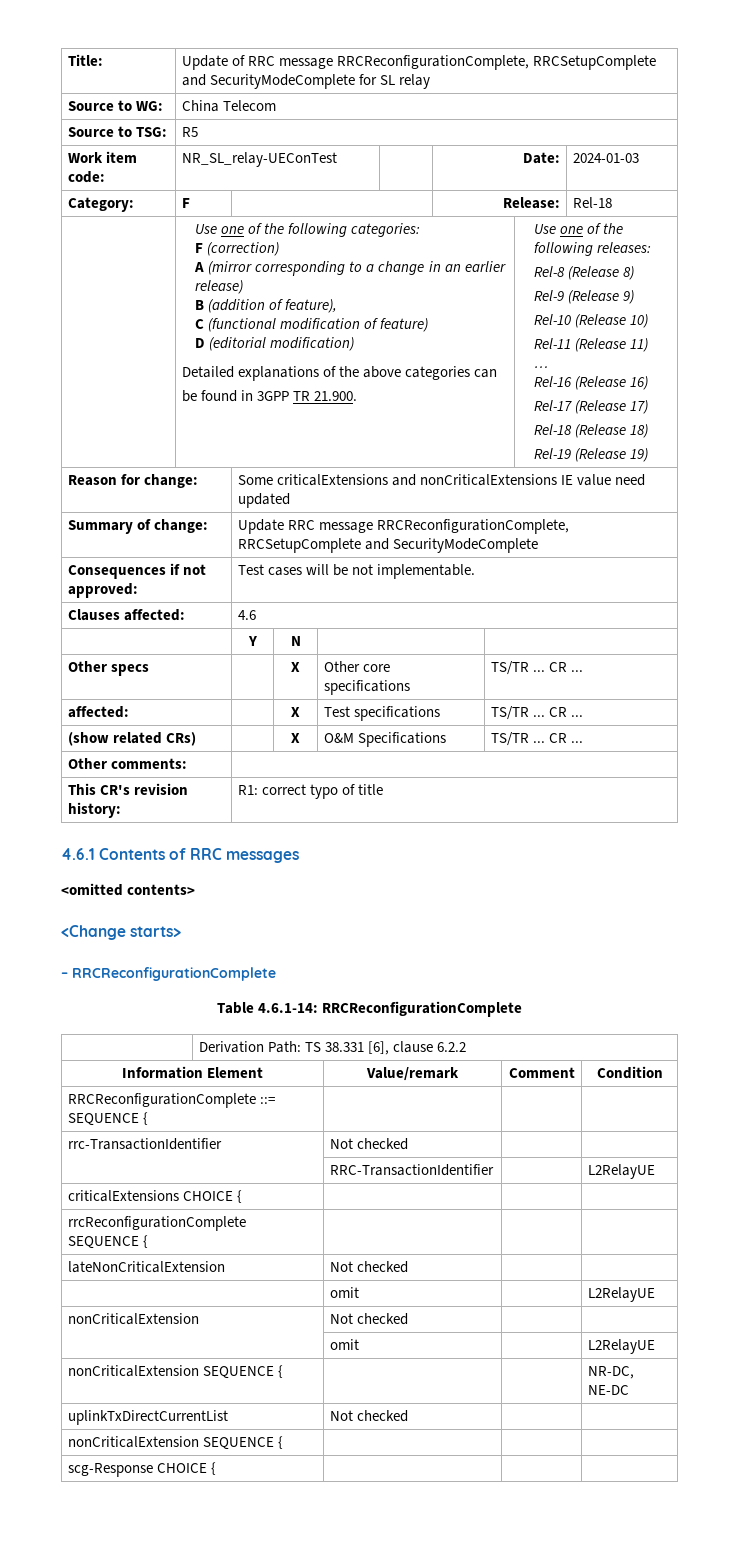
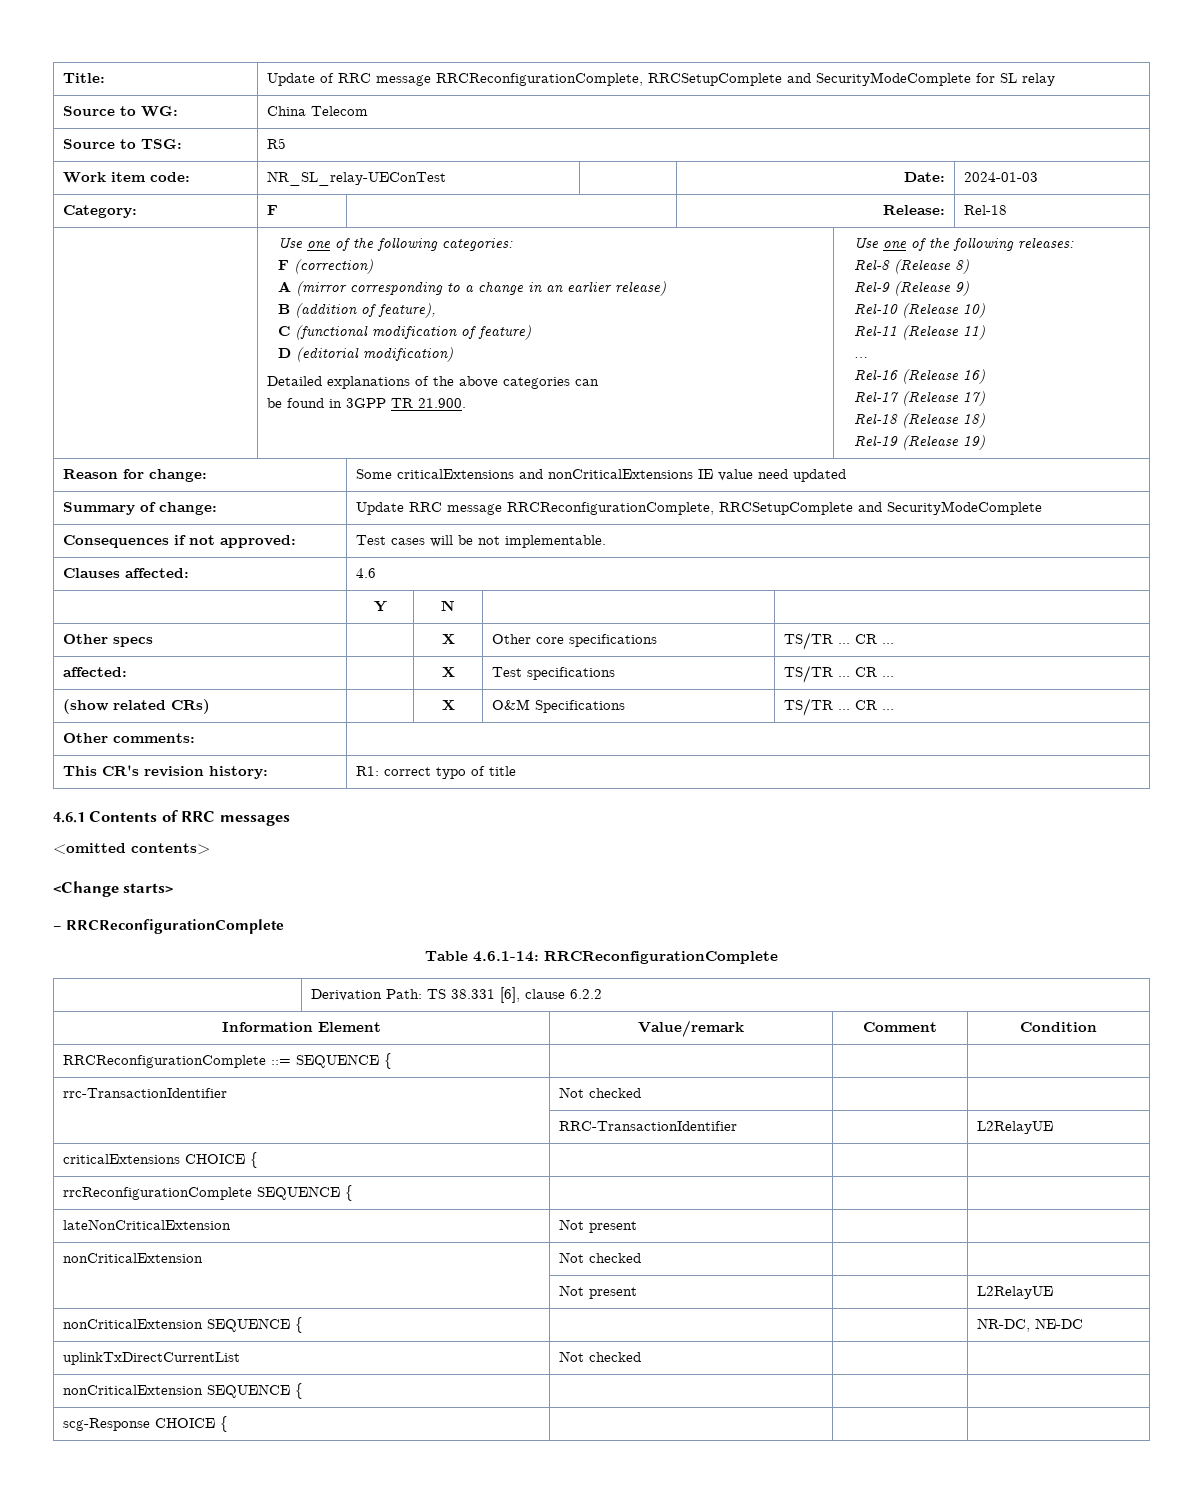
- lateNonCriticalExtension | Not checked | |
- | omit | | L2RelayUE
+ lateNonCriticalExtension | Not present | |
  nonCriticalExtension | Not checked | |
- | omit | | L2RelayUE
+ | Not present | | L2RelayUE

